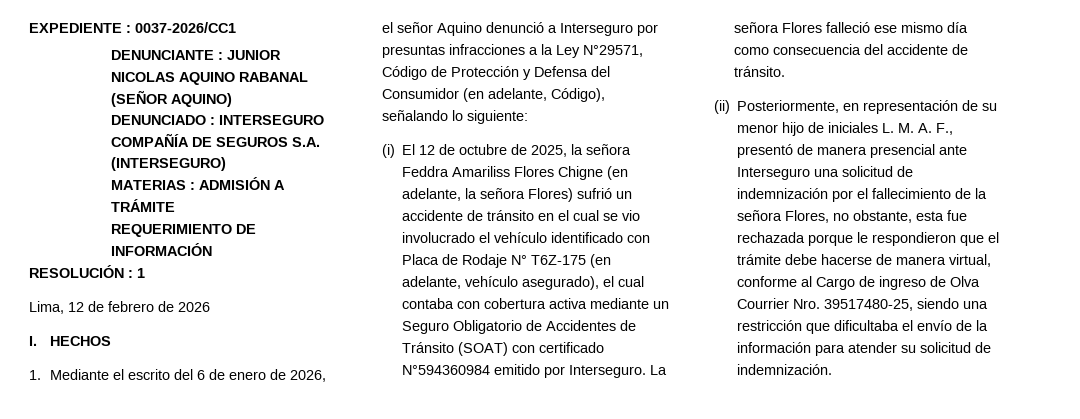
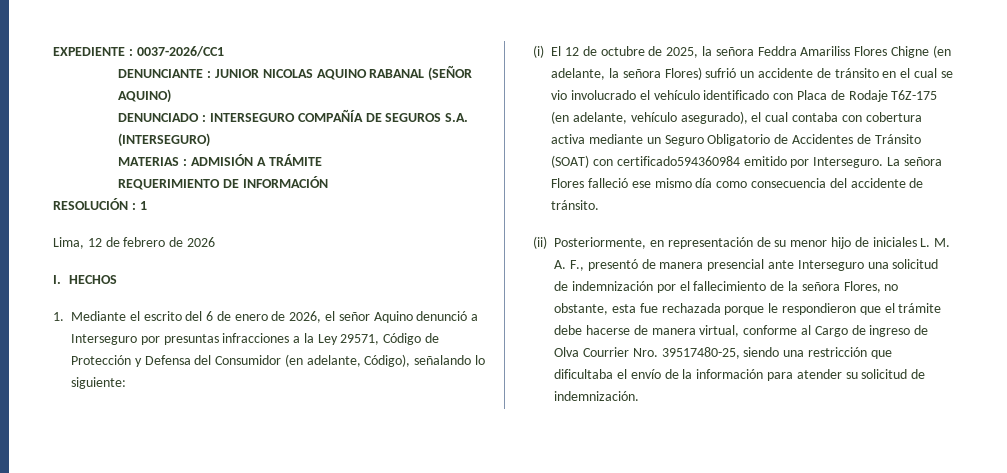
- 1. Mediante el escrito del 6 de enero de 2026, el señor Aquino denunció a Interseguro por presuntas infracciones a la Ley N°29571, Código de Protección y Defensa del Consumidor (en adelante, Código), señalando lo siguiente:
+ 1. Mediante el escrito del 6 de enero de 2026, el señor Aquino denunció a Interseguro por presuntas infracciones a la Ley 29571, Código de Protección y Defensa del Consumidor (en adelante, Código), señalando lo siguiente:
- (i) El 12 de octubre de 2025, la señora Feddra Amariliss Flores Chigne (en adelante, la señora Flores) sufrió un accidente de tránsito en el cual se vio involucrado el vehículo identificado con Placa de Rodaje N° T6Z-175 (en adelante, vehículo asegurado), el cual contaba con cobertura activa mediante un Seguro Obligatorio de Accidentes de Tránsito (SOAT) con certificado N°594360984 emitido por Interseguro.
+ (i) El 12 de octubre de 2025, la señora Feddra Amariliss Flores Chigne (en adelante, la señora Flores) sufrió un accidente de tránsito en el cual se vio involucrado el vehículo identificado con Placa de Rodaje T6Z-175 (en adelante, vehículo asegurado), el cual contaba con cobertura activa mediante un Seguro Obligatorio de Accidentes de Tránsito (SOAT) con certificado594360984 emitido por Interseguro.

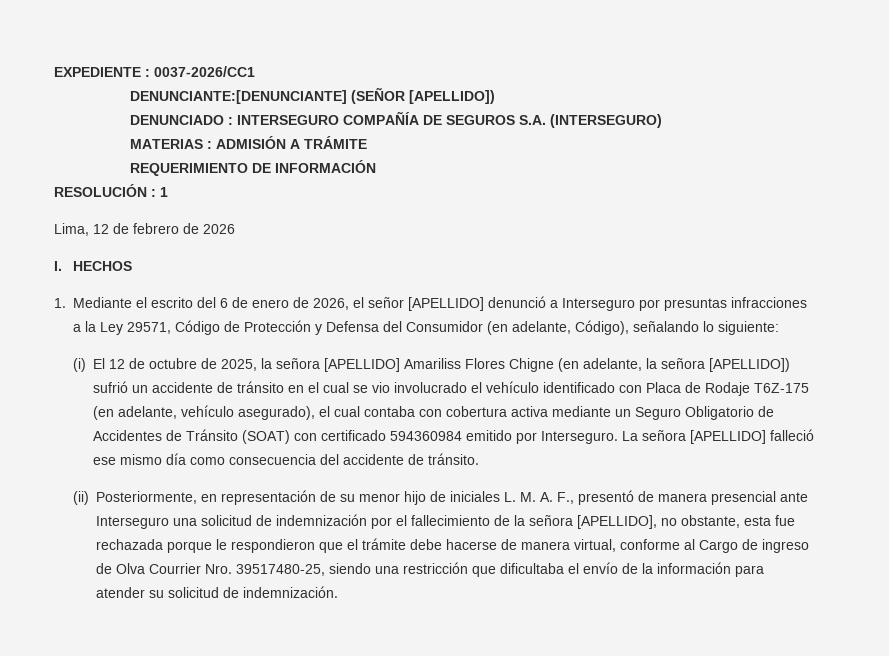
- DENUNCIANTE : JUNIOR NICOLAS AQUINO RABANAL (SEÑOR AQUINO)
+ DENUNCIANTE:[DENUNCIANTE] (SEÑOR [APELLIDO])
- 1. Mediante el escrito del 6 de enero de 2026, el señor Aquino denunció a Interseguro por presuntas infracciones a la Ley 29571, Código de Protección y Defensa del Consumidor (en adelante, Código), señalando lo siguiente:
+ 1. Mediante el escrito del 6 de enero de 2026, el señor [APELLIDO] denunció a Interseguro por presuntas infracciones a la Ley 29571, Código de Protección y Defensa del Consumidor (en adelante, Código), señalando lo siguiente:
- (i) El 12 de octubre de 2025, la señora Feddra Amariliss Flores Chigne (en adelante, la señora Flores) sufrió un accidente de tránsito en el cual se vio involucrado el vehículo identificado con Placa de Rodaje T6Z-175 (en adelante, vehículo asegurado), el cual contaba con cobertura activa mediante un Seguro Obligatorio de Accidentes de Tránsito (SOAT) con certificado594360984 emitido por Interseguro.
+ (i) El 12 de octubre de 2025, la señora [APELLIDO] Amariliss Flores Chigne (en adelante, la señora [APELLIDO]) sufrió un accidente de tránsito en el cual se vio involucrado el vehículo identificado con Placa de Rodaje T6Z-175 (en adelante, vehículo asegurado), el cual contaba con cobertura activa mediante un Seguro Obligatorio de Accidentes de Tránsito (SOAT) con certificado 594360984 emitido por Interseguro.
- La señora Flores falleció ese mismo día como consecuencia del accidente de tránsito.
+ La señora [APELLIDO] falleció ese mismo día como consecuencia del accidente de tránsito.
- (ii) Posteriormente, en representación de su menor hijo de iniciales L. M. A. F., presentó de manera presencial ante Interseguro una solicitud de indemnización por el fallecimiento de la señora Flores, no obstante, esta fue rechazada porque le respondieron que el trámite debe hacerse de manera virtual, conforme al Cargo de ingreso de Olva Courrier Nro. 39517480-25, siendo una restricción que dificultaba el envío de la información para atender su solicitud de indemnización.
+ (ii) Posteriormente, en representación de su menor hijo de iniciales L. M. A. F., presentó de manera presencial ante Interseguro una solicitud de indemnización por el fallecimiento de la señora [APELLIDO], no obstante, esta fue rechazada porque le respondieron que el trámite debe hacerse de manera virtual, conforme al Cargo de ingreso de Olva Courrier Nro. 39517480-25, siendo una restricción que dificultaba el envío de la información para atender su solicitud de indemnización.

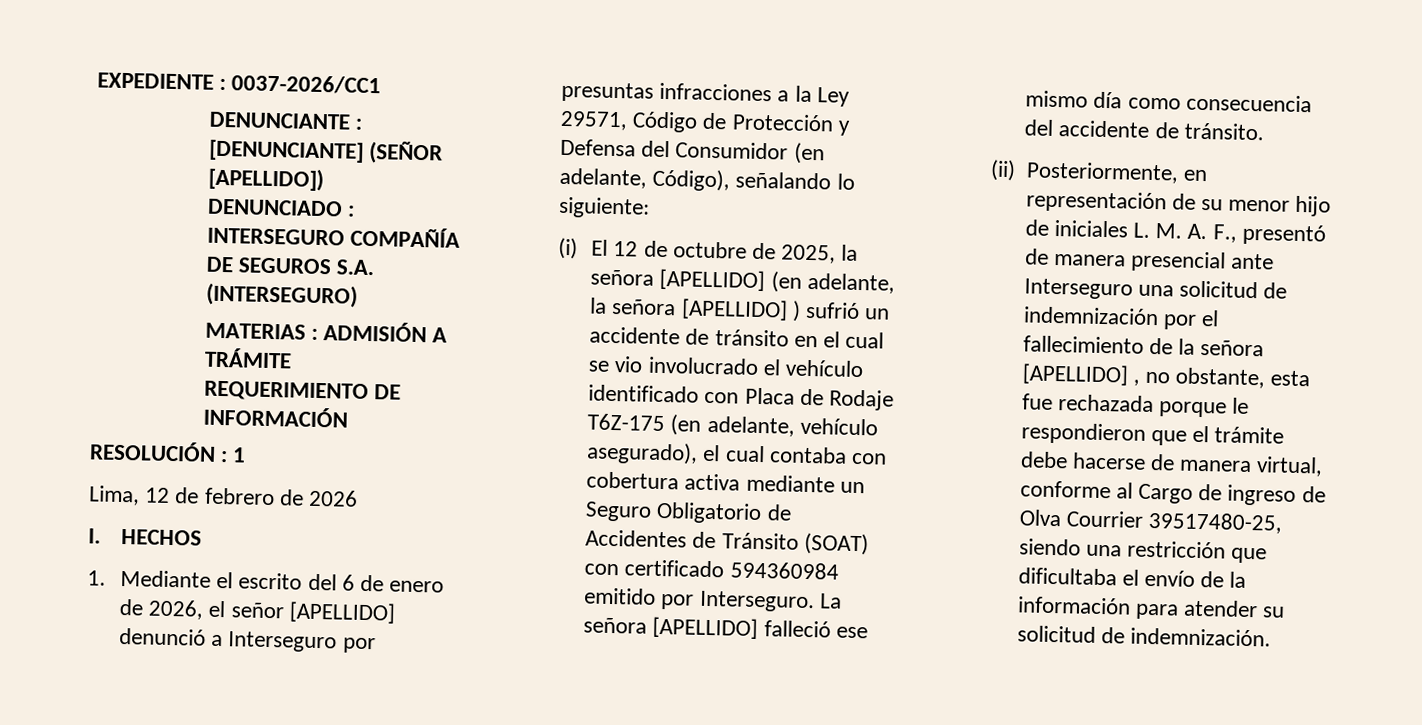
- DENUNCIANTE:[DENUNCIANTE] (SEÑOR [APELLIDO])
+ DENUNCIANTE : [DENUNCIANTE] (SEÑOR [APELLIDO])
- (i) El 12 de octubre de 2025, la señora [APELLIDO] Amariliss Flores Chigne (en adelante, la señora [APELLIDO]) sufrió un accidente de tránsito en el cual se vio involucrado el vehículo identificado con Placa de Rodaje T6Z-175 (en adelante, vehículo asegurado), el cual contaba con cobertura activa mediante un Seguro Obligatorio de Accidentes de Tránsito (SOAT) con certificado 594360984 emitido por Interseguro.
+ (i) El 12 de octubre de 2025, la señora [APELLIDO] (en adelante, la señora [APELLIDO] ) sufrió un accidente de tránsito en el cual se vio involucrado el vehículo identificado con Placa de Rodaje T6Z-175 (en adelante, vehículo asegurado), el cual contaba con cobertura activa mediante un Seguro Obligatorio de Accidentes de Tránsito (SOAT) con certificado 594360984 emitido por Interseguro.
- (ii) Posteriormente, en representación de su menor hijo de iniciales L. M. A. F., presentó de manera presencial ante Interseguro una solicitud de indemnización por el fallecimiento de la señora [APELLIDO], no obstante, esta fue rechazada porque le respondieron que el trámite debe hacerse de manera virtual, conforme al Cargo de ingreso de Olva Courrier Nro. 39517480-25, siendo una restricción que dificultaba el envío de la información para atender su solicitud de indemnización.
+ (ii) Posteriormente, en representación de su menor hijo de iniciales L. M. A. F., presentó de manera presencial ante Interseguro una solicitud de indemnización por el fallecimiento de la señora [APELLIDO] , no obstante, esta fue rechazada porque le respondieron que el trámite debe hacerse de manera virtual, conforme al Cargo de ingreso de Olva Courrier 39517480-25, siendo una restricción que dificultaba el envío de la información para atender su solicitud de indemnización.

